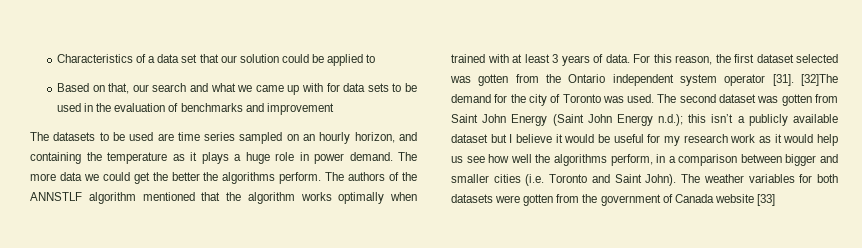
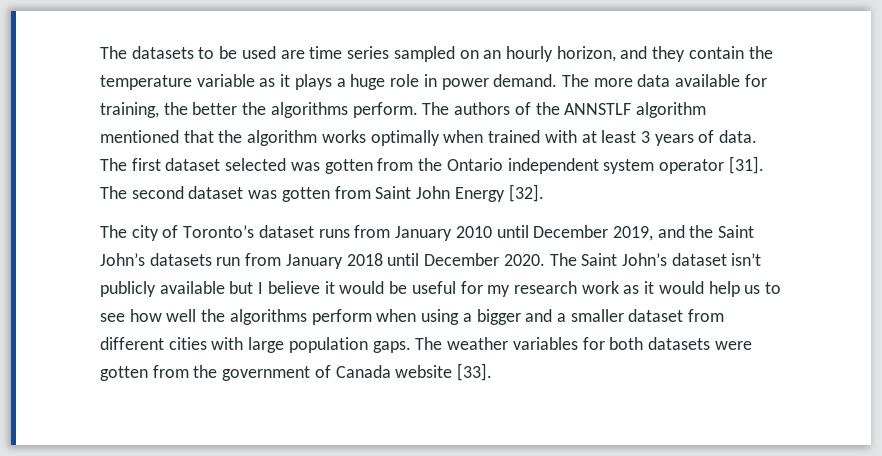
- Characteristics of a data set that our solution could be applied to
- Based on that, our search and what we came up with for data sets to be used in the evaluation of benchmarks and improvement
- The datasets to be used are time series sampled on an hourly horizon, and containing the temperature as it plays a huge role in power demand.
+ The datasets to be used are time series sampled on an hourly horizon, and they contain the temperature variable as it plays a huge role in power demand.
- The more data we could get the better the algorithms perform.
+ The more data available for training, the better the algorithms perform.
- For this reason, the first dataset selected was gotten from the Ontario independent system operator [31].
+ The first dataset selected was gotten from the Ontario independent system operator [31].
- [32]The demand for the city of Toronto was used.
- The second dataset was gotten from Saint John Energy (Saint John Energy n.d.); this isn’t a publicly available dataset but I believe it would be useful for my research work as it would help us see how well the algorithms perform, in a comparison between bigger and smaller cities (i.e. Toronto and Saint John).
+ The second dataset was gotten from Saint John Energy [32].
+ The city of Toronto’s dataset runs from January 2010 until December 2019, and the Saint John’s datasets run from January 2018 until December 2020. The Saint John’s dataset isn’t publicly available but I believe it would be useful for my research work as it would help us to see how well the algorithms perform when using a bigger and a smaller dataset from different cities with large population gaps.
- The weather variables for both datasets were gotten from the government of Canada website [33]
+ The weather variables for both datasets were gotten from the government of Canada website [33].

